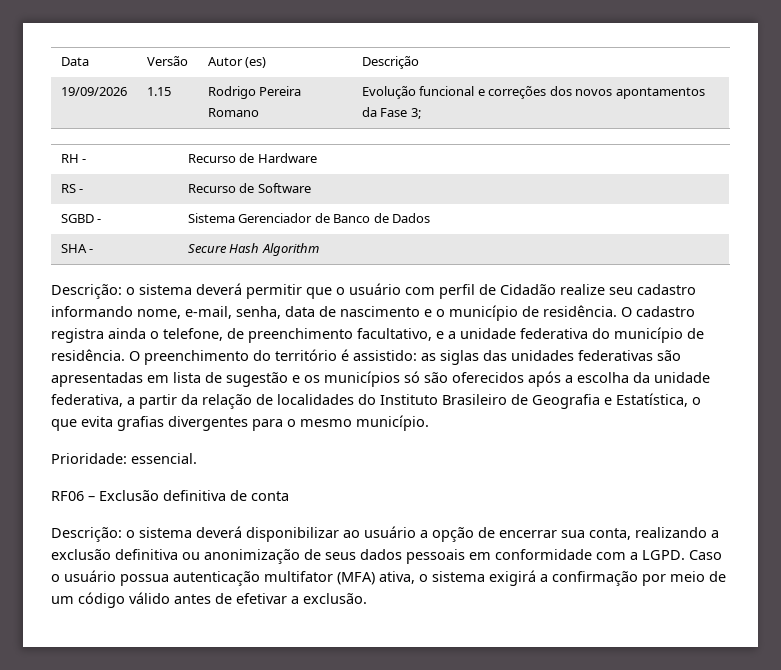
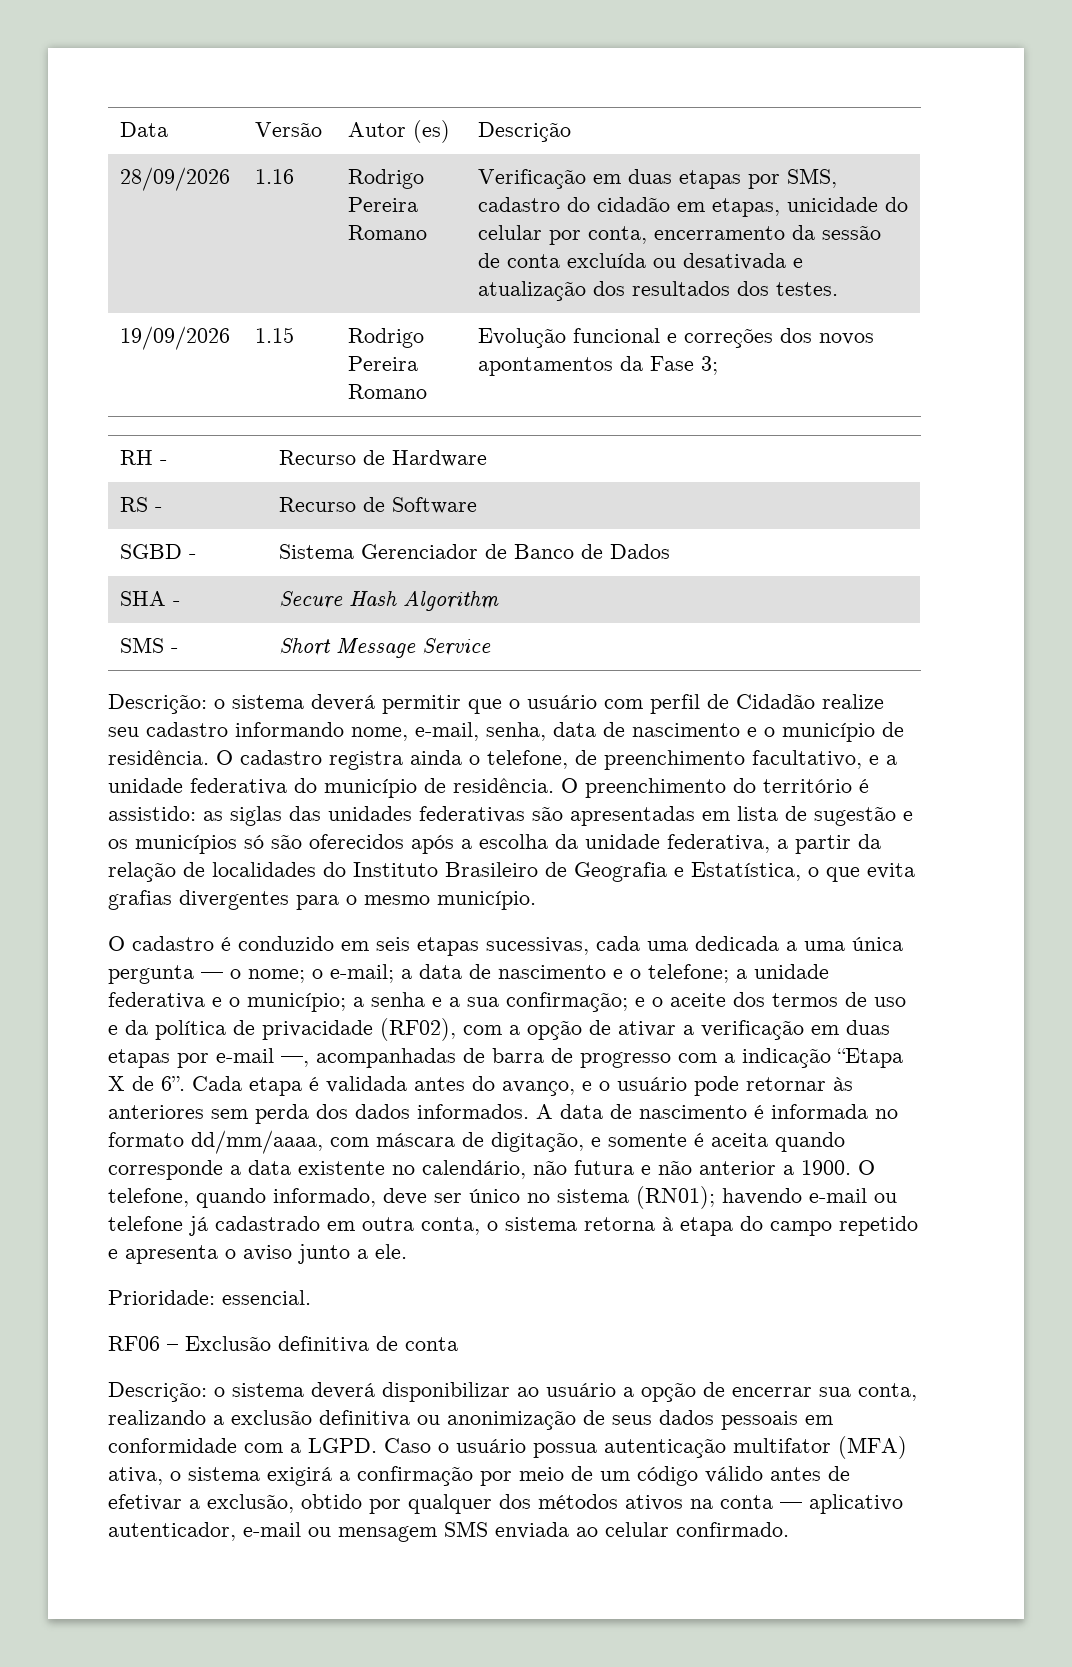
+ 28/09/2026 | 1.16 | Rodrigo Pereira Romano | Verificação em duas etapas por SMS, cadastro do cidadão em etapas, unicidade do celular por conta, encerramento da sessão de conta excluída ou desativada e atualização dos resultados dos testes.
+ SMS - | Short Message Service
+ O cadastro é conduzido em seis etapas sucessivas, cada uma dedicada a uma única pergunta — o nome; o e-mail; a data de nascimento e o telefone; a unidade federativa e o município; a senha e a sua confirmação; e o aceite dos termos de uso e da política de privacidade (RF02), com a opção de ativar a verificação em duas etapas por e-mail —, acompanhadas de barra de progresso com a indicação “Etapa X de 6”. Cada etapa é validada antes do avanço, e o usuário pode retornar às anteriores sem perda dos dados informados. A data de nascimento é informada no formato dd/mm/aaaa, com máscara de digitação, e somente é aceita quando corresponde a data existente no calendário, não futura e não anterior a 1900. O telefone, quando informado, deve ser único no sistema (RN01); havendo e-mail ou telefone já cadastrado em outra conta, o sistema retorna à etapa do campo repetido e apresenta o aviso junto a ele.
- Caso o usuário possua autenticação multifator (MFA) ativa, o sistema exigirá a confirmação por meio de um código válido antes de efetivar a exclusão.
+ Caso o usuário possua autenticação multifator (MFA) ativa, o sistema exigirá a confirmação por meio de um código válido antes de efetivar a exclusão, obtido por qualquer dos métodos ativos na conta — aplicativo autenticador, e-mail ou mensagem SMS enviada ao celular confirmado.

